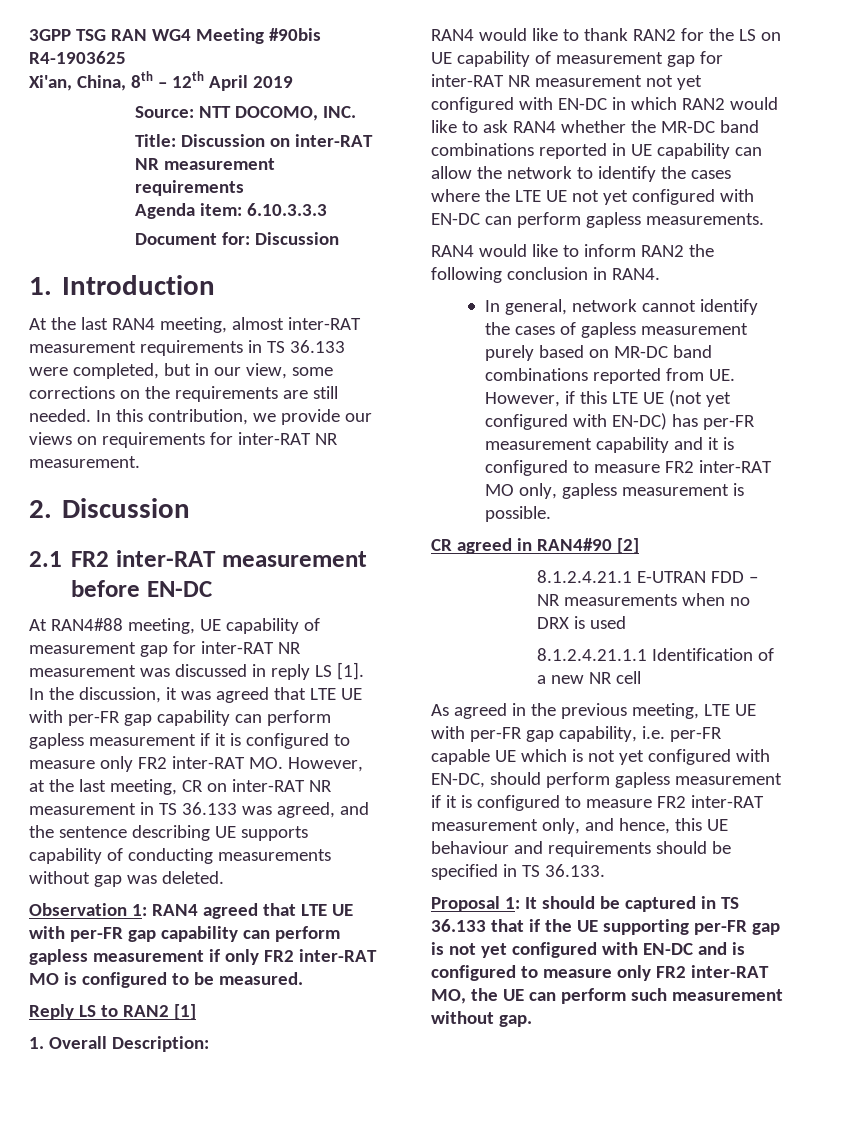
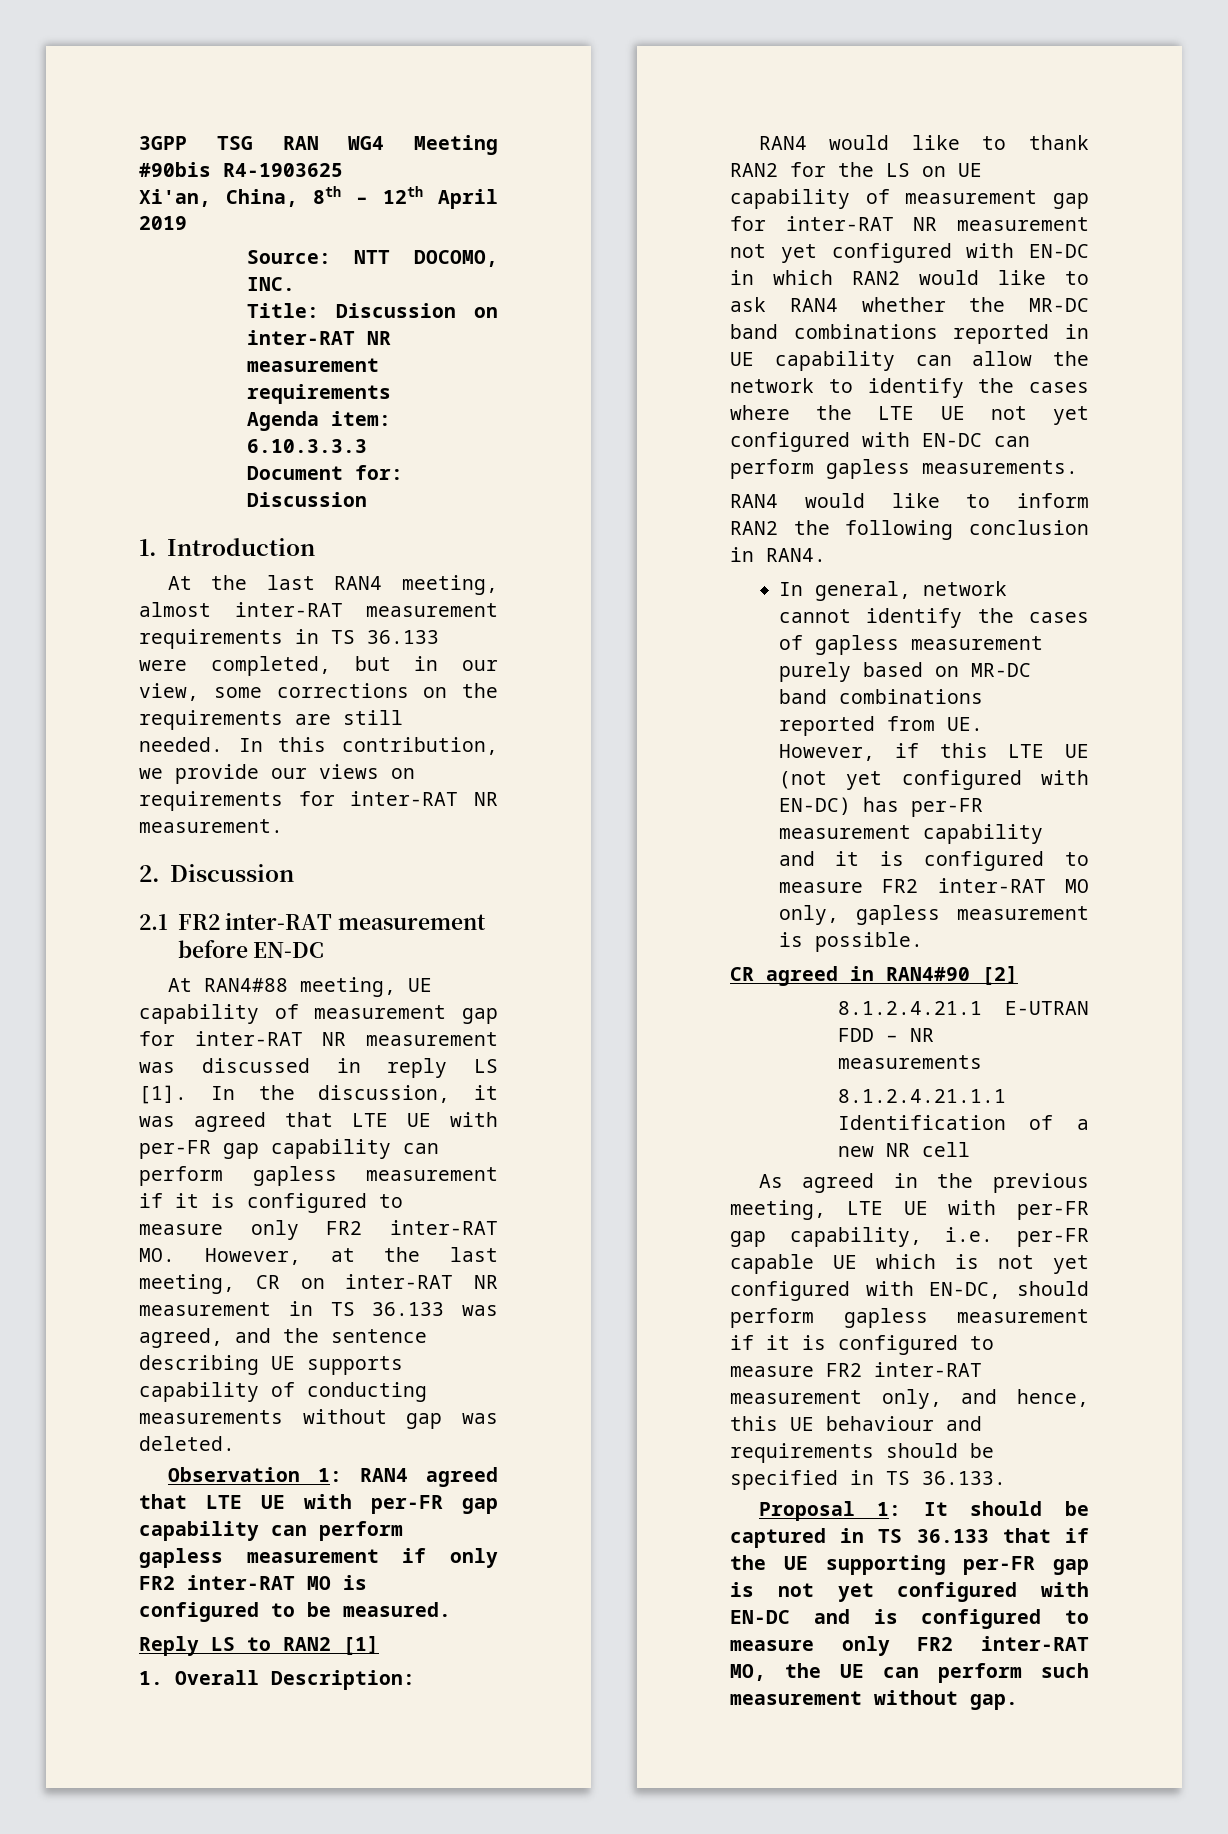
- 8.1.2.4.21.1 E-UTRAN FDD – NR measurements when no DRX is used
+ 8.1.2.4.21.1 E-UTRAN FDD – NR measurements

